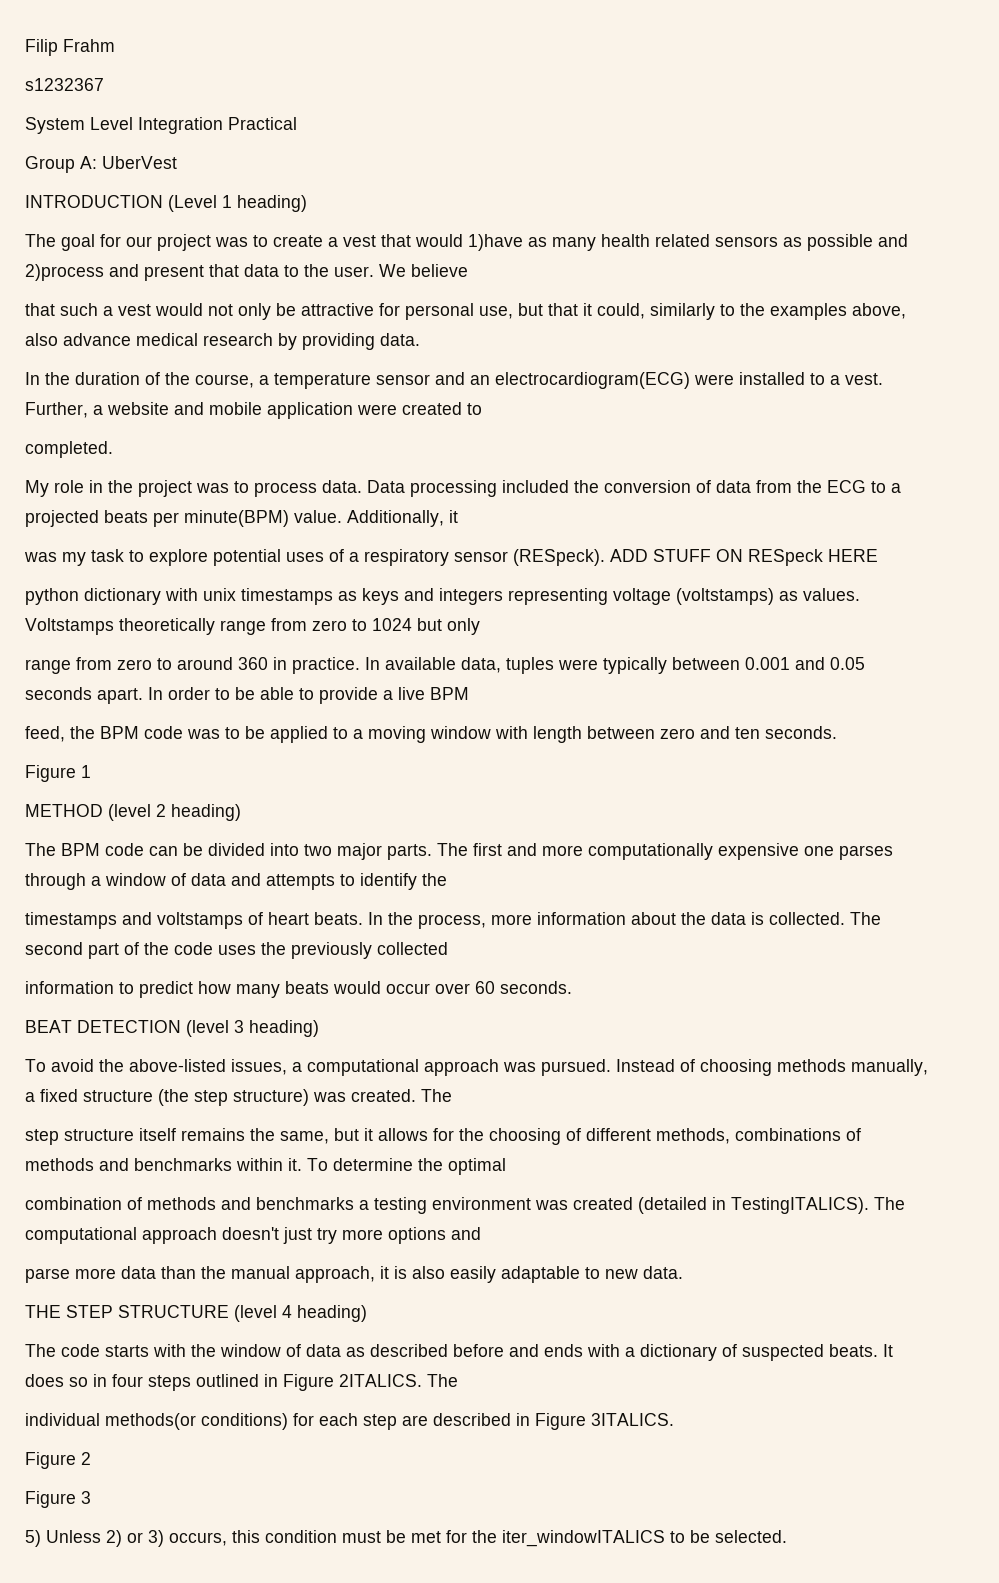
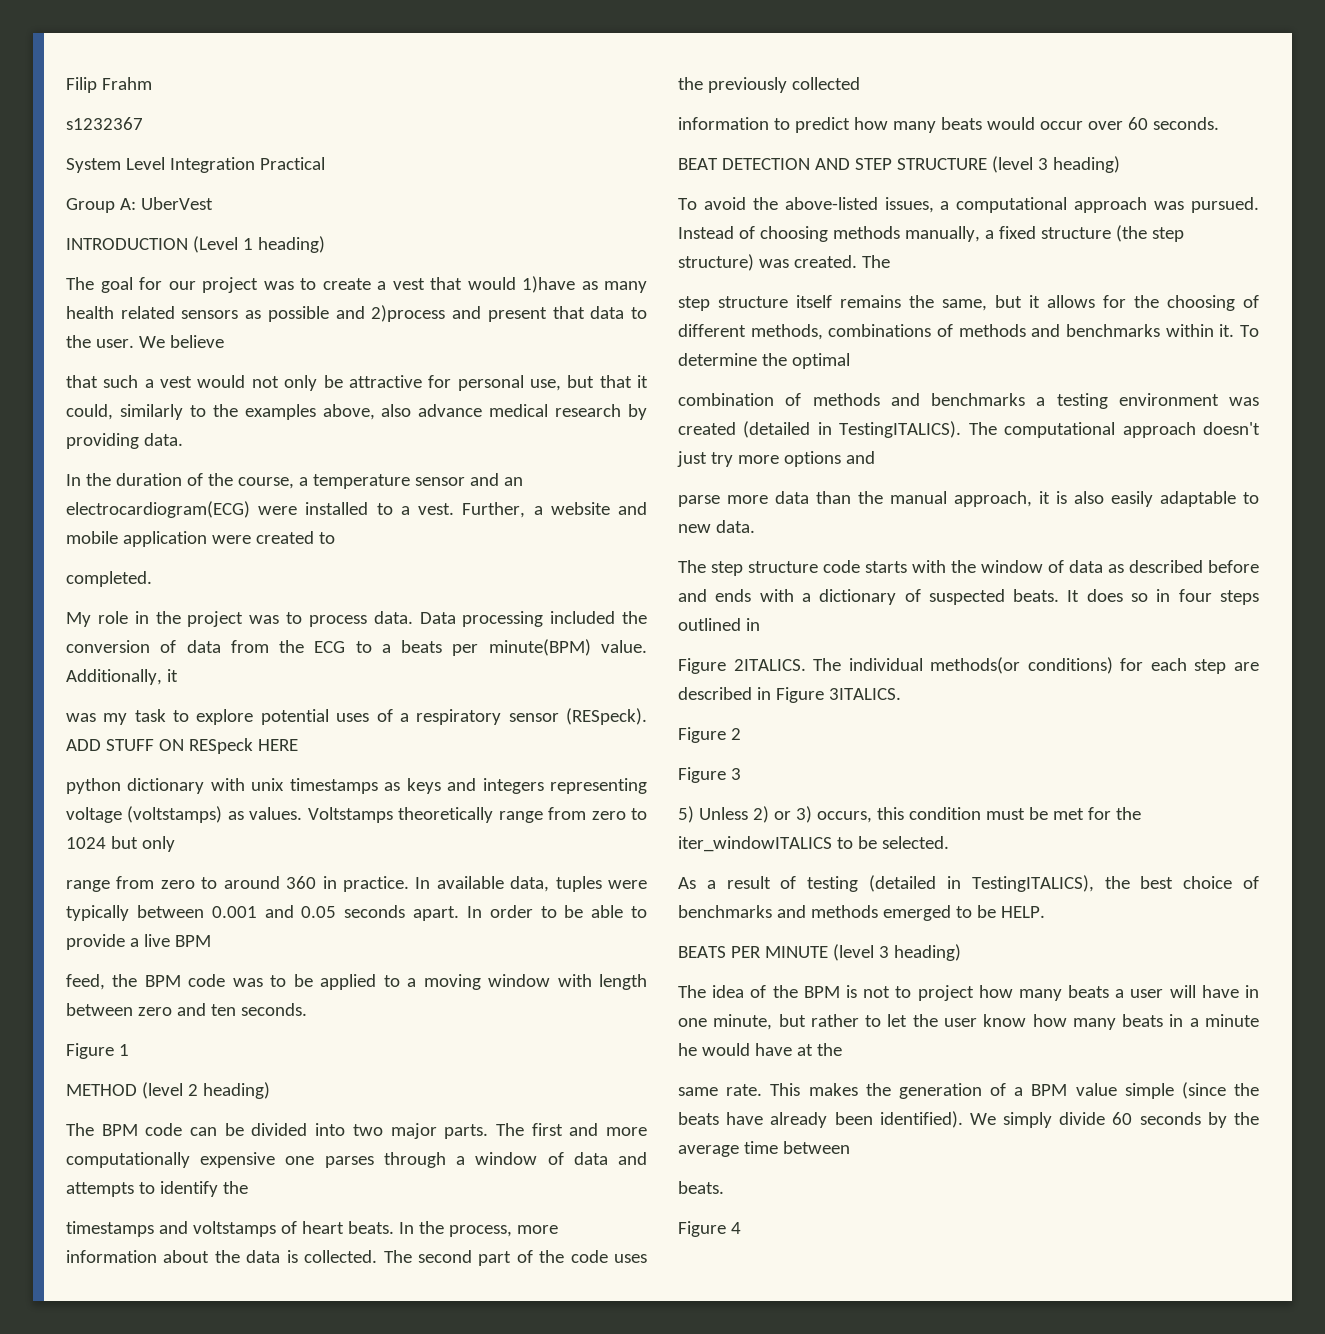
- Data processing included the conversion of data from the ECG to a projected beats per minute(BPM) value.
+ Data processing included the conversion of data from the ECG to a beats per minute(BPM) value.
- BEAT DETECTION (level 3 heading)
+ BEAT DETECTION AND STEP STRUCTURE (level 3 heading)
- THE STEP STRUCTURE (level 4 heading)
- The code starts with the window of data as described before and ends with a dictionary of suspected beats.
+ The step structure code starts with the window of data as described before and ends with a dictionary of suspected beats.
- It does so in four steps outlined in Figure 2ITALICS. The
- individual methods(or conditions) for each step are described in Figure 3ITALICS.
+ It does so in four steps outlined in
+ Figure 2ITALICS. The individual methods(or conditions) for each step are described in Figure 3ITALICS.
+ As a result of testing (detailed in TestingITALICS), the best choice of benchmarks and methods emerged to be HELP.
+ BEATS PER MINUTE (level 3 heading)
+ The idea of the BPM is not to project how many beats a user will have in one minute, but rather to let the user know how many beats in a minute he would have at the
+ same rate. This makes the generation of a BPM value simple (since the beats have already been identified). We simply divide 60 seconds by the average time between
+ beats.
+ Figure 4

